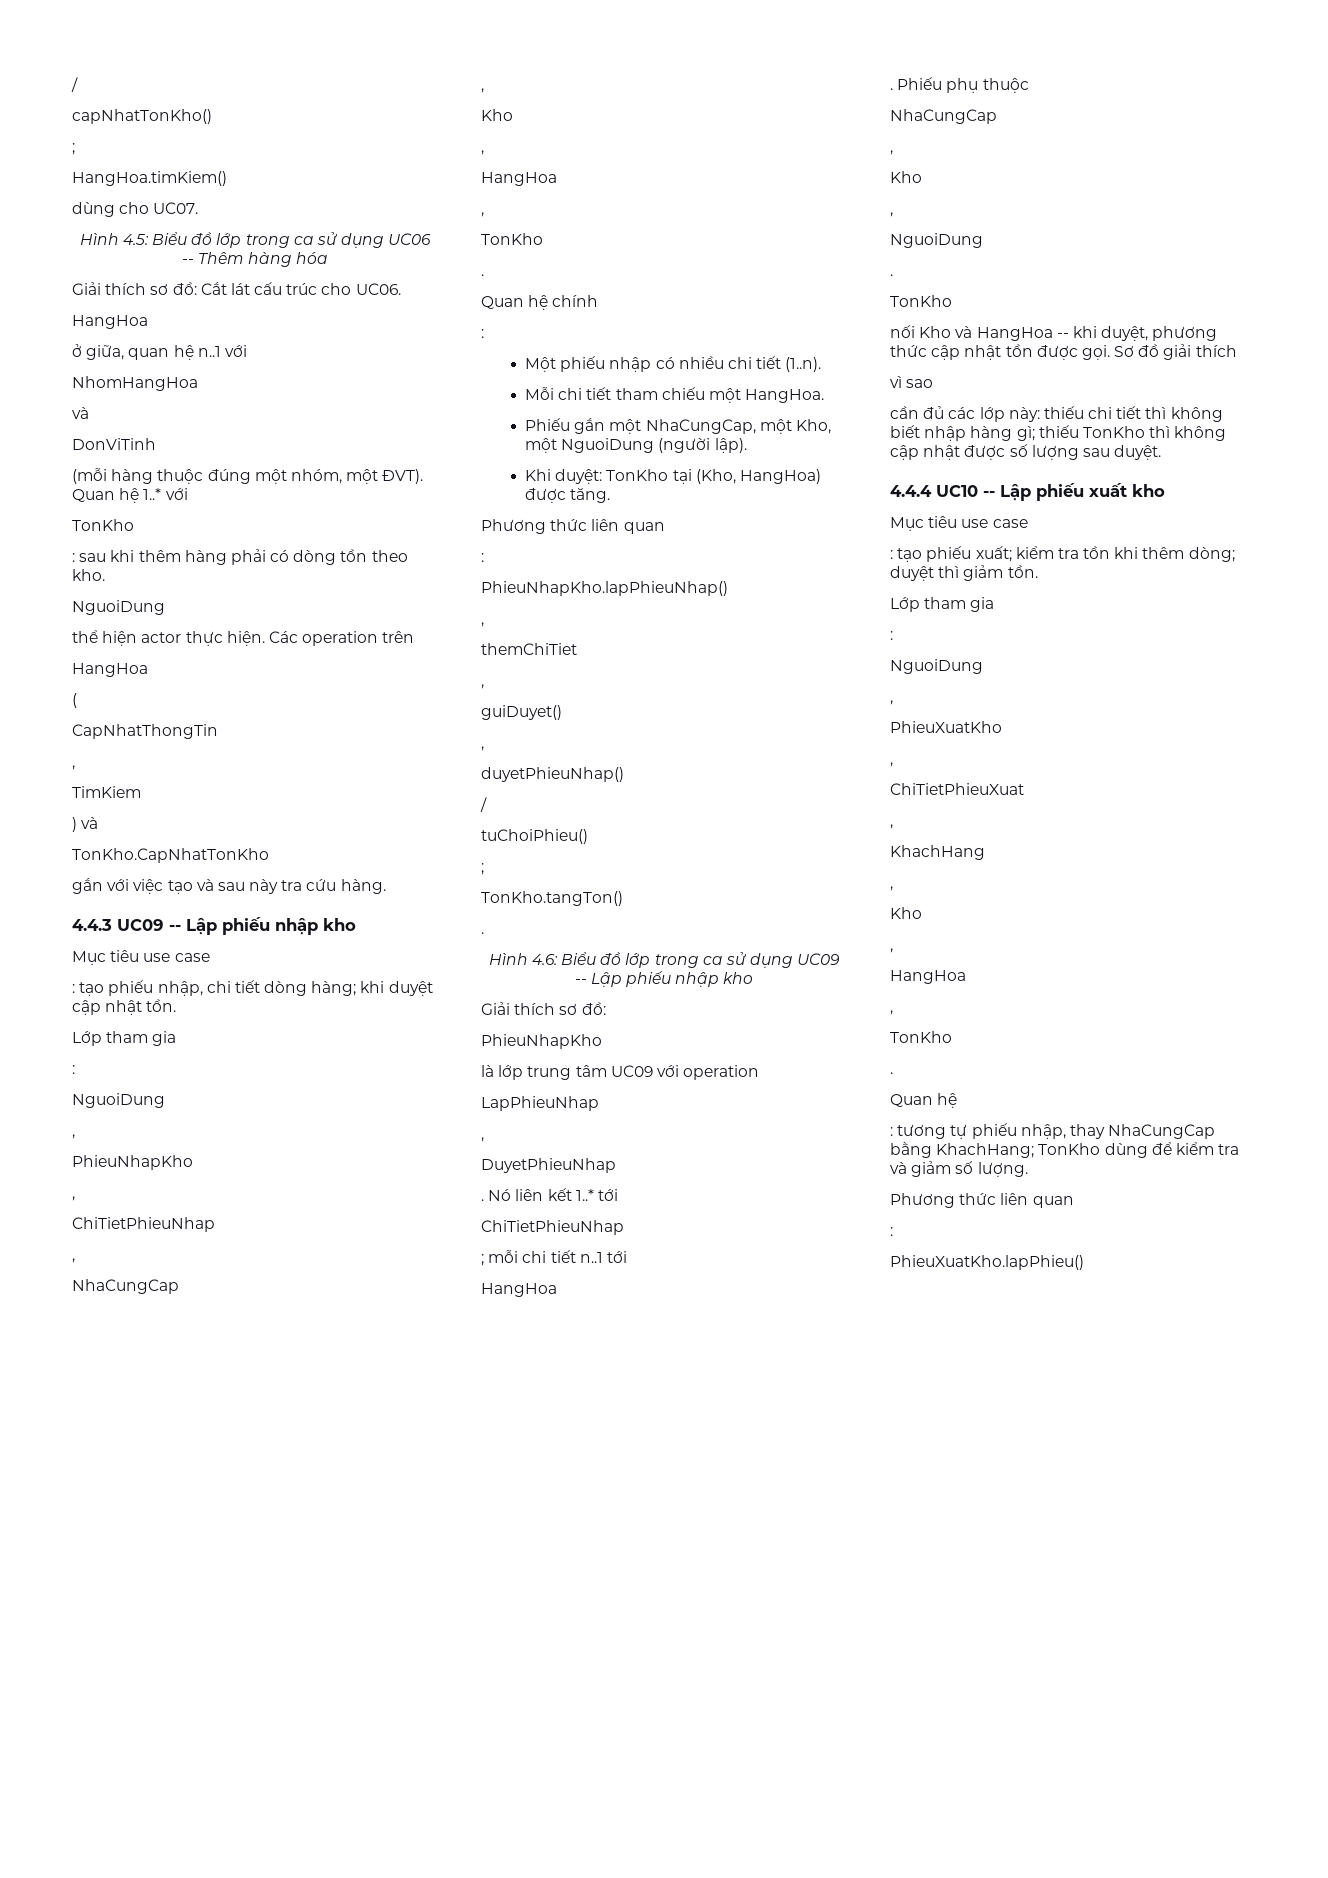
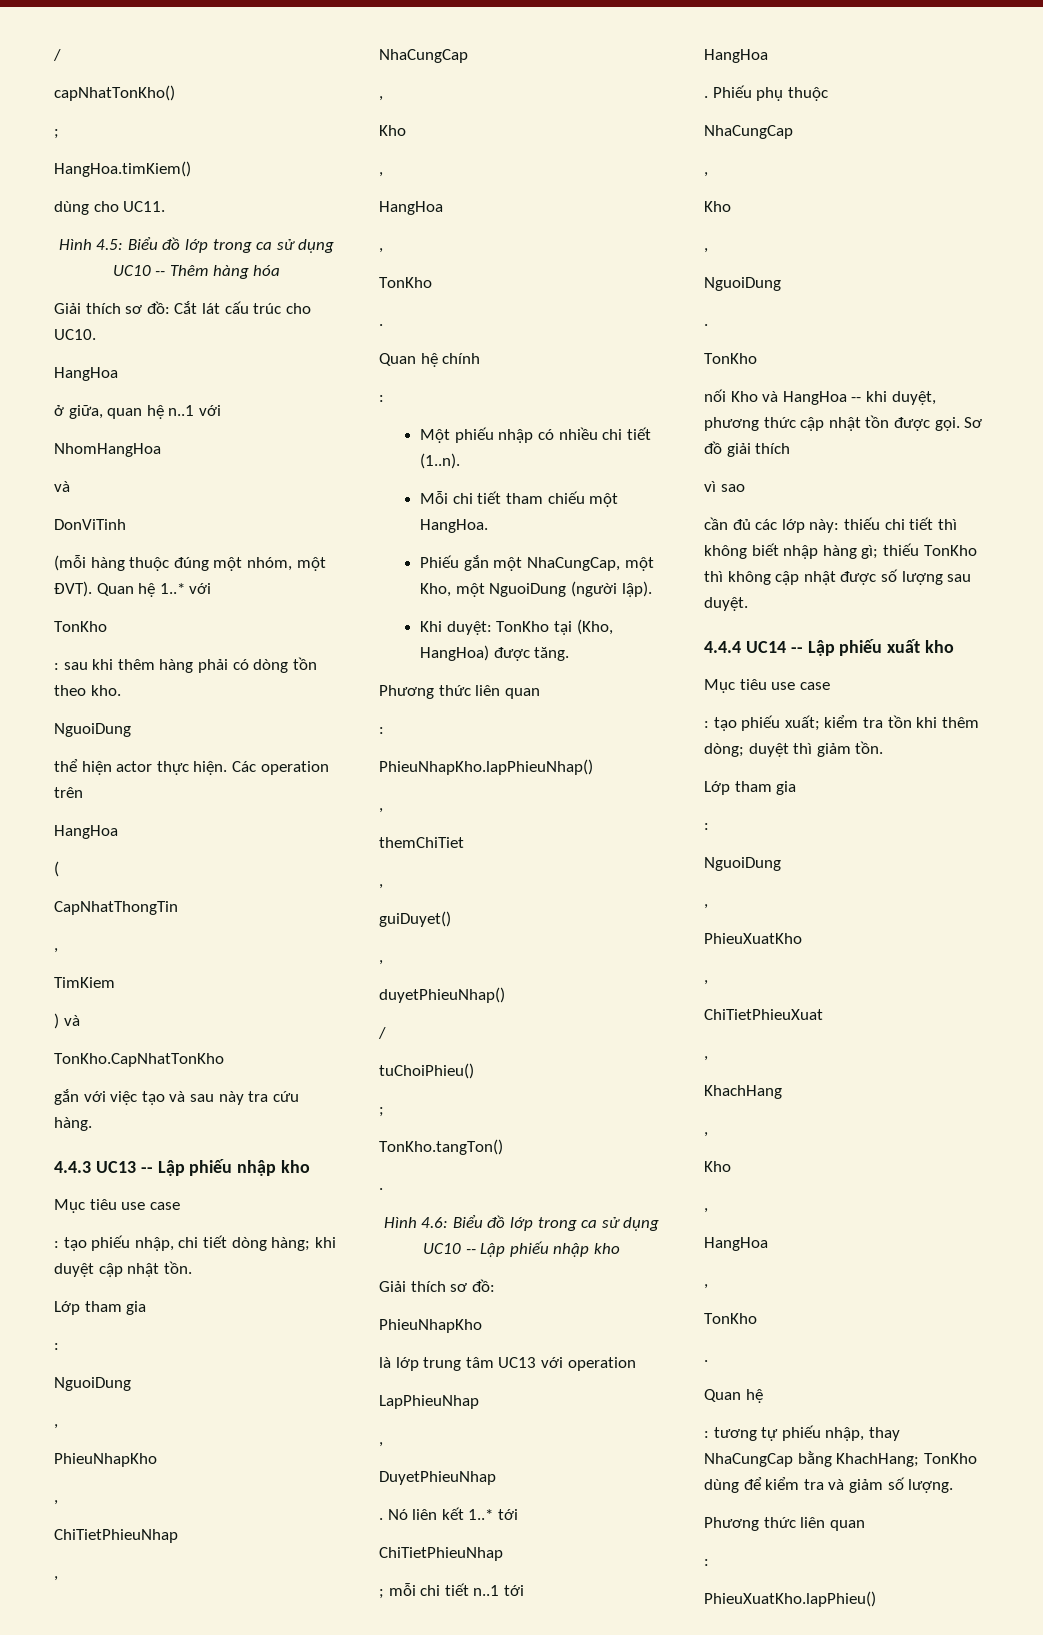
- dùng cho UC07.
+ dùng cho UC11.
- Hình 4.5: Biểu đồ lớp trong ca sử dụng UC06 -- Thêm hàng hóa
+ Hình 4.5: Biểu đồ lớp trong ca sử dụng UC10 -- Thêm hàng hóa
- Giải thích sơ đồ: Cắt lát cấu trúc cho UC06.
+ Giải thích sơ đồ: Cắt lát cấu trúc cho UC10.
- 4.4.3 UC09 -- Lập phiếu nhập kho
+ 4.4.3 UC13 -- Lập phiếu nhập kho
- Hình 4.6: Biểu đồ lớp trong ca sử dụng UC09 -- Lập phiếu nhập kho
+ Hình 4.6: Biểu đồ lớp trong ca sử dụng UC10 -- Lập phiếu nhập kho
- là lớp trung tâm UC09 với operation
+ là lớp trung tâm UC13 với operation
- 4.4.4 UC10 -- Lập phiếu xuất kho
+ 4.4.4 UC14 -- Lập phiếu xuất kho

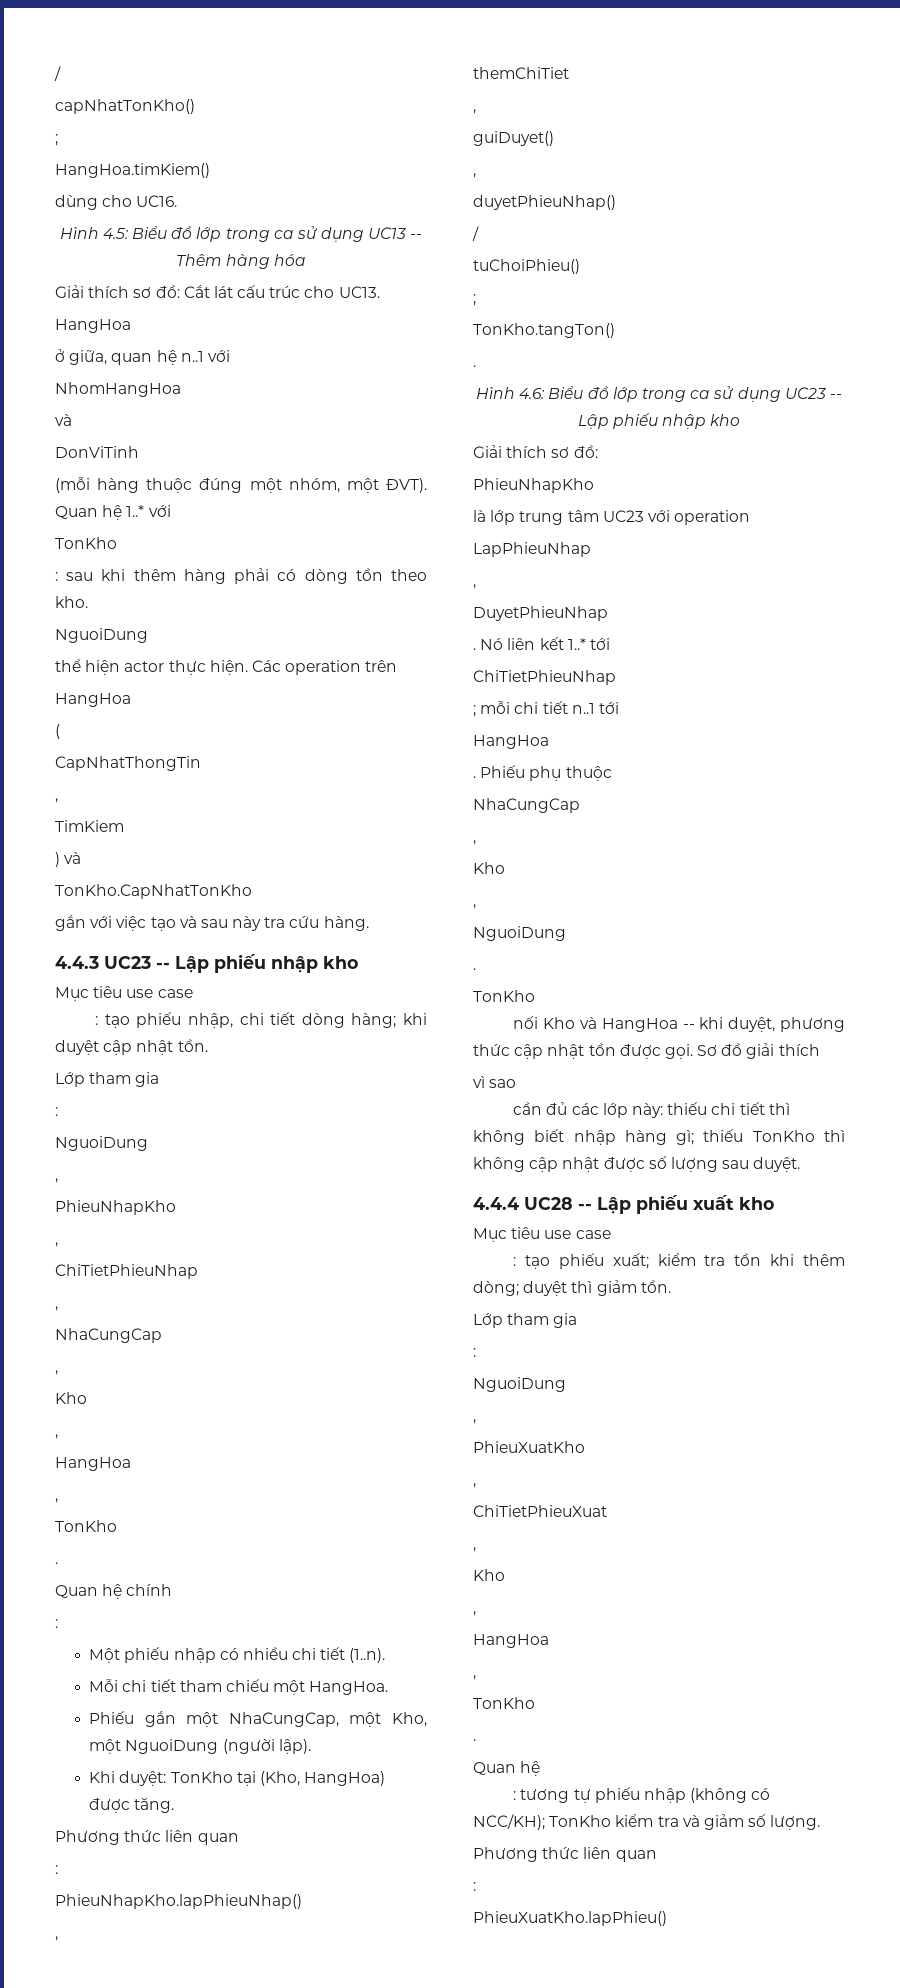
- dùng cho UC11.
+ dùng cho UC16.
- Hình 4.5: Biểu đồ lớp trong ca sử dụng UC10 -- Thêm hàng hóa
+ Hình 4.5: Biểu đồ lớp trong ca sử dụng UC13 -- Thêm hàng hóa
- Giải thích sơ đồ: Cắt lát cấu trúc cho UC10.
+ Giải thích sơ đồ: Cắt lát cấu trúc cho UC13.
- 4.4.3 UC13 -- Lập phiếu nhập kho
+ 4.4.3 UC23 -- Lập phiếu nhập kho
- Hình 4.6: Biểu đồ lớp trong ca sử dụng UC10 -- Lập phiếu nhập kho
+ Hình 4.6: Biểu đồ lớp trong ca sử dụng UC23 -- Lập phiếu nhập kho
- là lớp trung tâm UC13 với operation
+ là lớp trung tâm UC23 với operation
- 4.4.4 UC14 -- Lập phiếu xuất kho
+ 4.4.4 UC28 -- Lập phiếu xuất kho
- KhachHang
- ,
- : tương tự phiếu nhập, thay NhaCungCap bằng KhachHang; TonKho dùng để kiểm tra và giảm số lượng.
+ : tương tự phiếu nhập (không có NCC/KH); TonKho kiểm tra và giảm số lượng.

